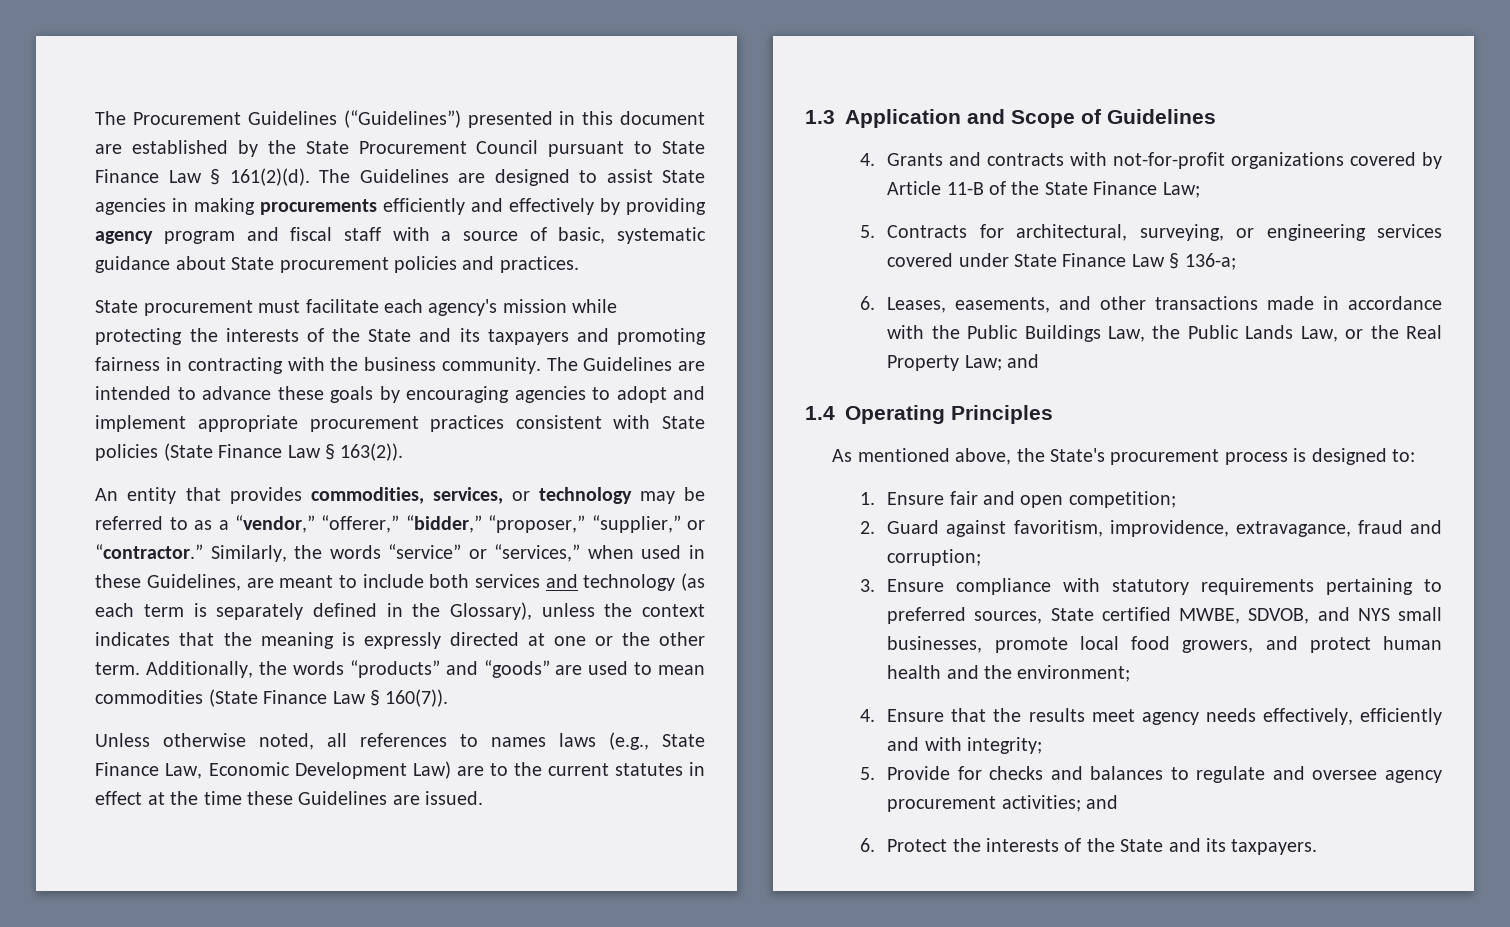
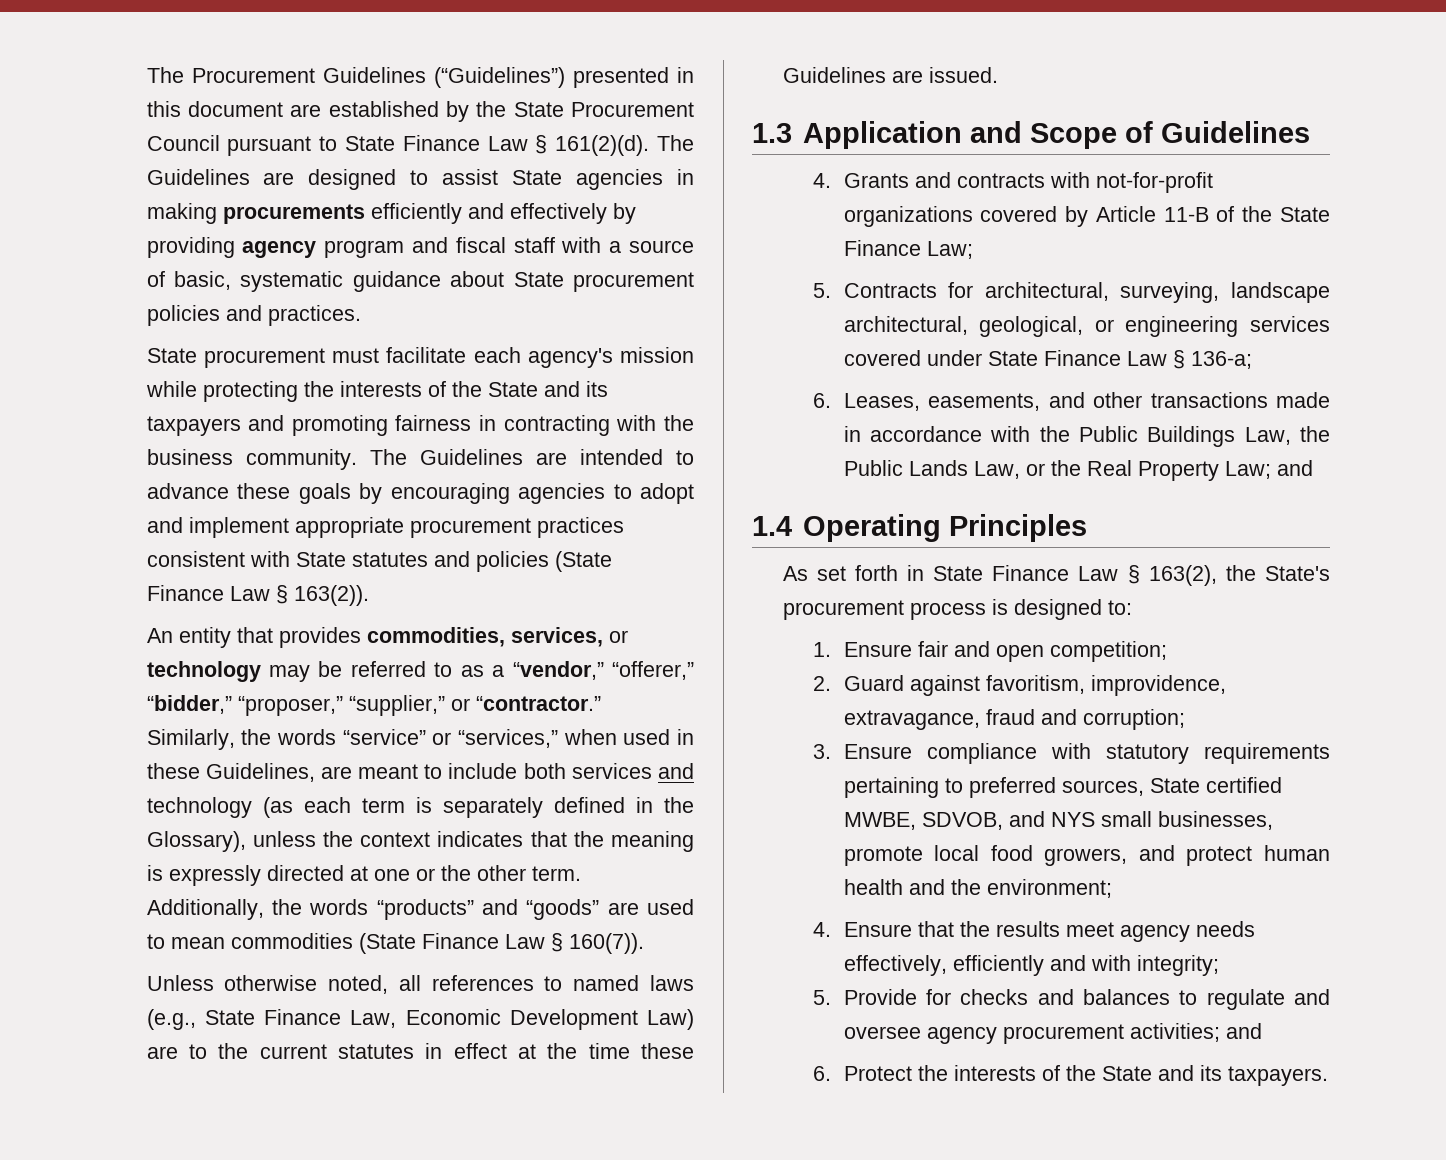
- The Guidelines are intended to advance these goals by encouraging agencies to adopt and implement appropriate procurement practices consistent with State policies (State Finance Law § 163(2)).
+ The Guidelines are intended to advance these goals by encouraging agencies to adopt and implement appropriate procurement practices consistent with State statutes and policies (State Finance Law § 163(2)).
- Unless otherwise noted, all references to names laws (e.g., State Finance Law, Economic Development Law) are to the current statutes in effect at the time these Guidelines are issued.
+ Unless otherwise noted, all references to named laws (e.g., State Finance Law, Economic Development Law) are to the current statutes in effect at the time these Guidelines are issued.
- 5. Contracts for architectural, surveying, or engineering services covered under State Finance Law § 136-a;
+ 5. Contracts for architectural, surveying, landscape architectural, geological, or engineering services covered under State Finance Law § 136-a;
- As mentioned above, the State's procurement process is designed to:
+ As set forth in State Finance Law § 163(2), the State's procurement process is designed to:

